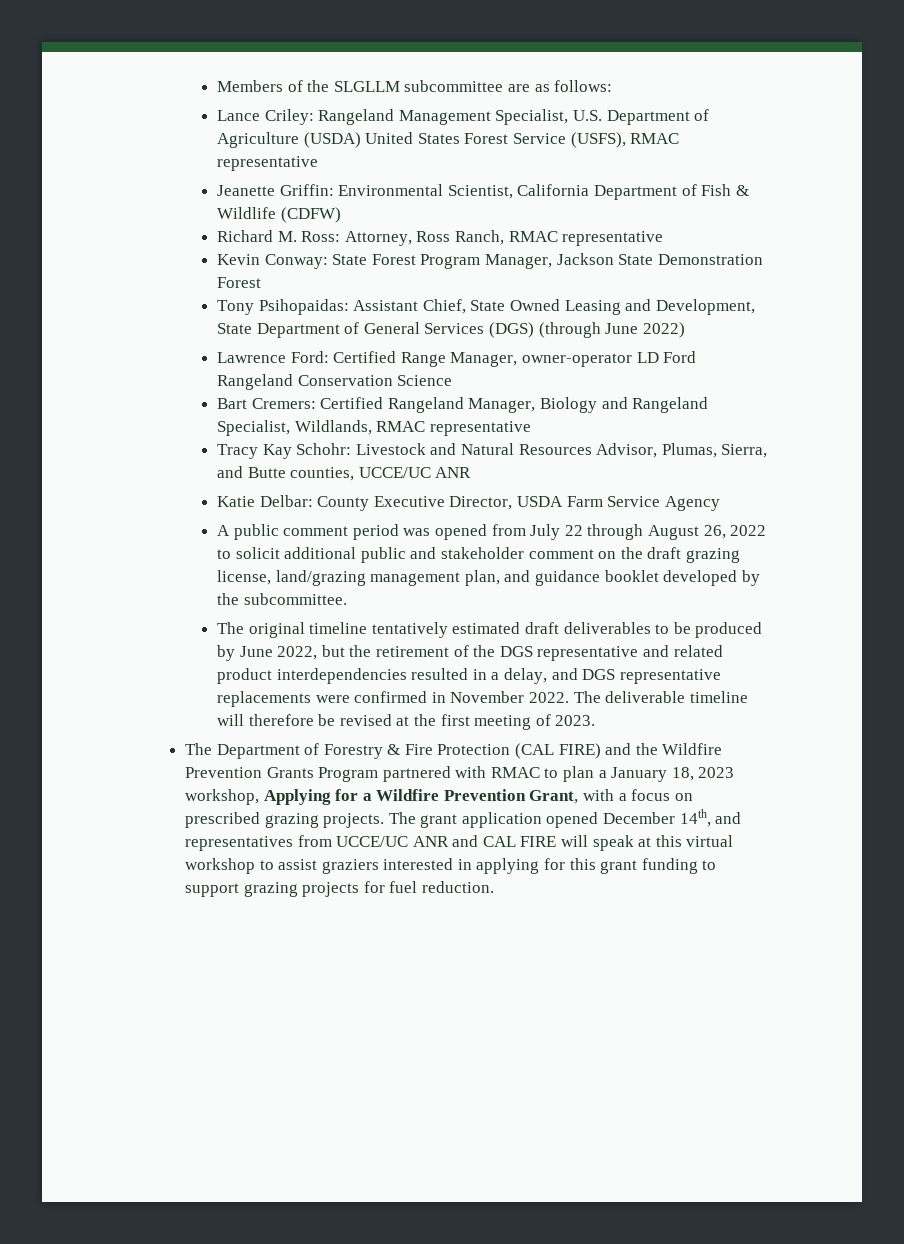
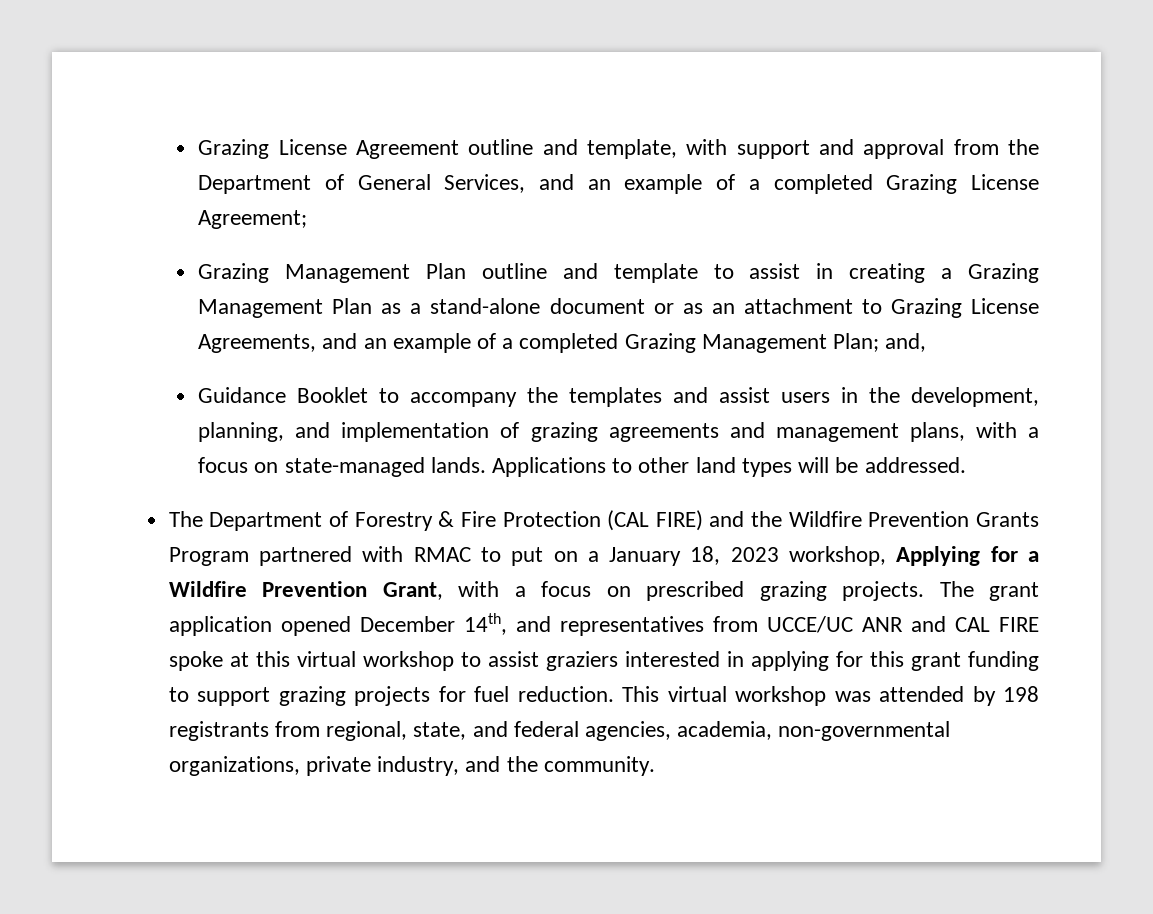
- Members of the SLGLLM subcommittee are as follows:
- Lance Criley: Rangeland Management Specialist, U.S. Department of Agriculture (USDA) United States Forest Service (USFS), RMAC representative
- Jeanette Griffin: Environmental Scientist, California Department of Fish & Wildlife (CDFW)
- Richard M. Ross: Attorney, Ross Ranch, RMAC representative
- Kevin Conway: State Forest Program Manager, Jackson State Demonstration Forest
- Tony Psihopaidas: Assistant Chief, State Owned Leasing and Development, State Department of General Services (DGS) (through June 2022)
- Lawrence Ford: Certified Range Manager, owner-operator LD Ford Rangeland Conservation Science
- Bart Cremers: Certified Rangeland Manager, Biology and Rangeland Specialist, Wildlands, RMAC representative
- Tracy Kay Schohr: Livestock and Natural Resources Advisor, Plumas, Sierra, and Butte counties, UCCE/UC ANR
- Katie Delbar: County Executive Director, USDA Farm Service Agency
- A public comment period was opened from July 22 through August 26, 2022 to solicit additional public and stakeholder comment on the draft grazing license, land/grazing management plan, and guidance booklet developed by the subcommittee.
- The original timeline tentatively estimated draft deliverables to be produced by June 2022, but the retirement of the DGS representative and related product interdependencies resulted in a delay, and DGS representative replacements were confirmed in November 2022. The deliverable timeline will therefore be revised at the first meeting of 2023.
+ Grazing License Agreement outline and template, with support and approval from the Department of General Services, and an example of a completed Grazing License Agreement;
+ Grazing Management Plan outline and template to assist in creating a Grazing Management Plan as a stand-alone document or as an attachment to Grazing License Agreements, and an example of a completed Grazing Management Plan; and,
+ Guidance Booklet to accompany the templates and assist users in the development, planning, and implementation of grazing agreements and management plans, with a focus on state-managed lands. Applications to other land types will be addressed.
- The Department of Forestry & Fire Protection (CAL FIRE) and the Wildfire Prevention Grants Program partnered with RMAC to plan a January 18, 2023 workshop, Applying for a Wildfire Prevention Grant, with a focus on prescribed grazing projects.
+ The Department of Forestry & Fire Protection (CAL FIRE) and the Wildfire Prevention Grants Program partnered with RMAC to put on a January 18, 2023 workshop, Applying for a Wildfire Prevention Grant, with a focus on prescribed grazing projects.
- The grant application opened December 14th, and representatives from UCCE/UC ANR and CAL FIRE will speak at this virtual workshop to assist graziers interested in applying for this grant funding to support grazing projects for fuel reduction.
+ The grant application opened December 14th, and representatives from UCCE/UC ANR and CAL FIRE spoke at this virtual workshop to assist graziers interested in applying for this grant funding to support grazing projects for fuel reduction.
+ This virtual workshop was attended by 198 registrants from regional, state, and federal agencies, academia, non-governmental organizations, private industry, and the community.

